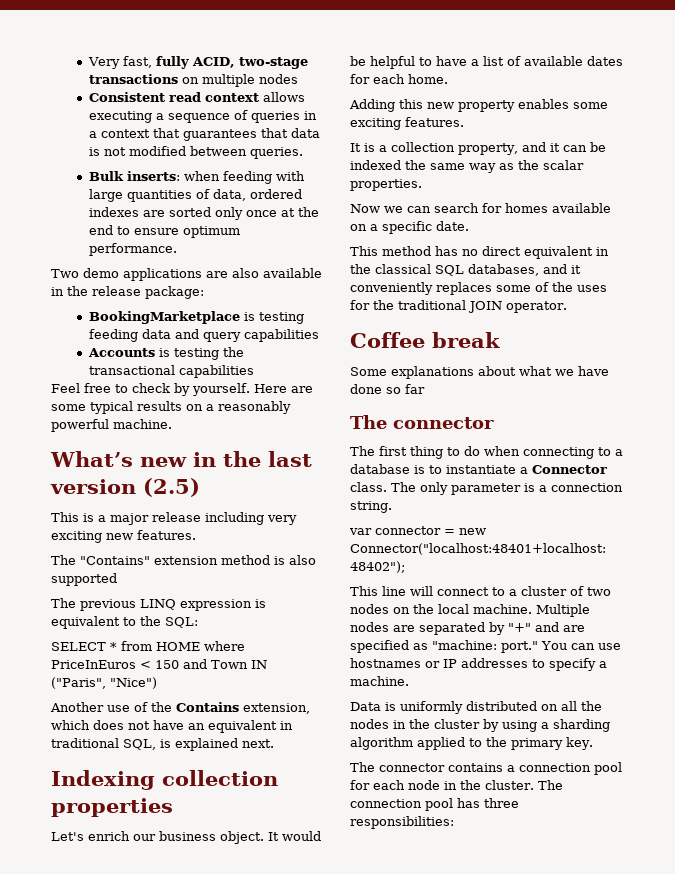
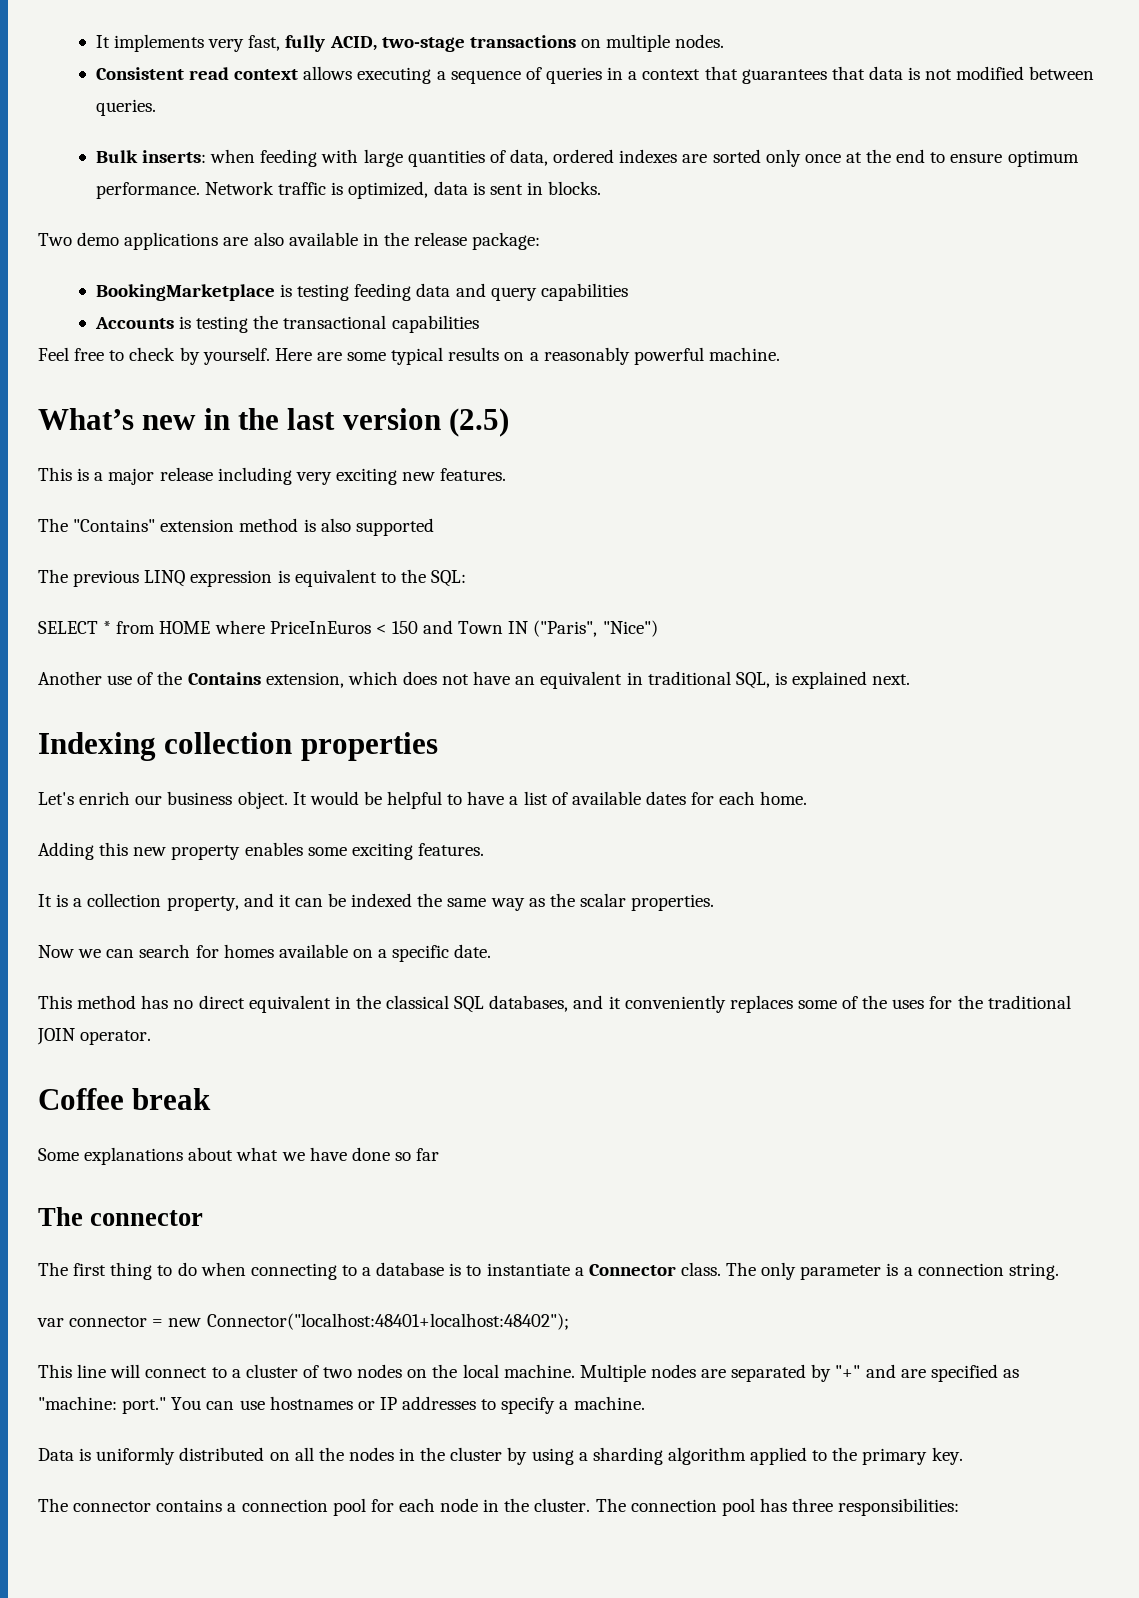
- Very fast, fully ACID, two-stage transactions on multiple nodes
+ It implements very fast, fully ACID, two-stage transactions on multiple nodes.
+ Network traffic is optimized, data is sent in blocks.

